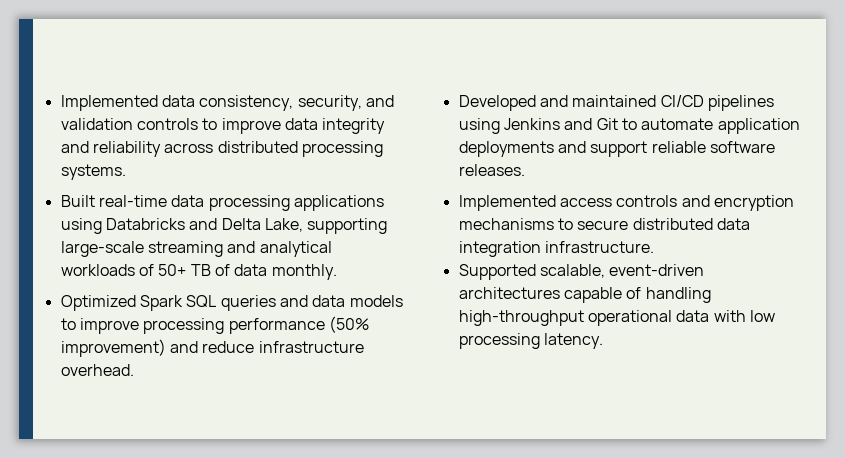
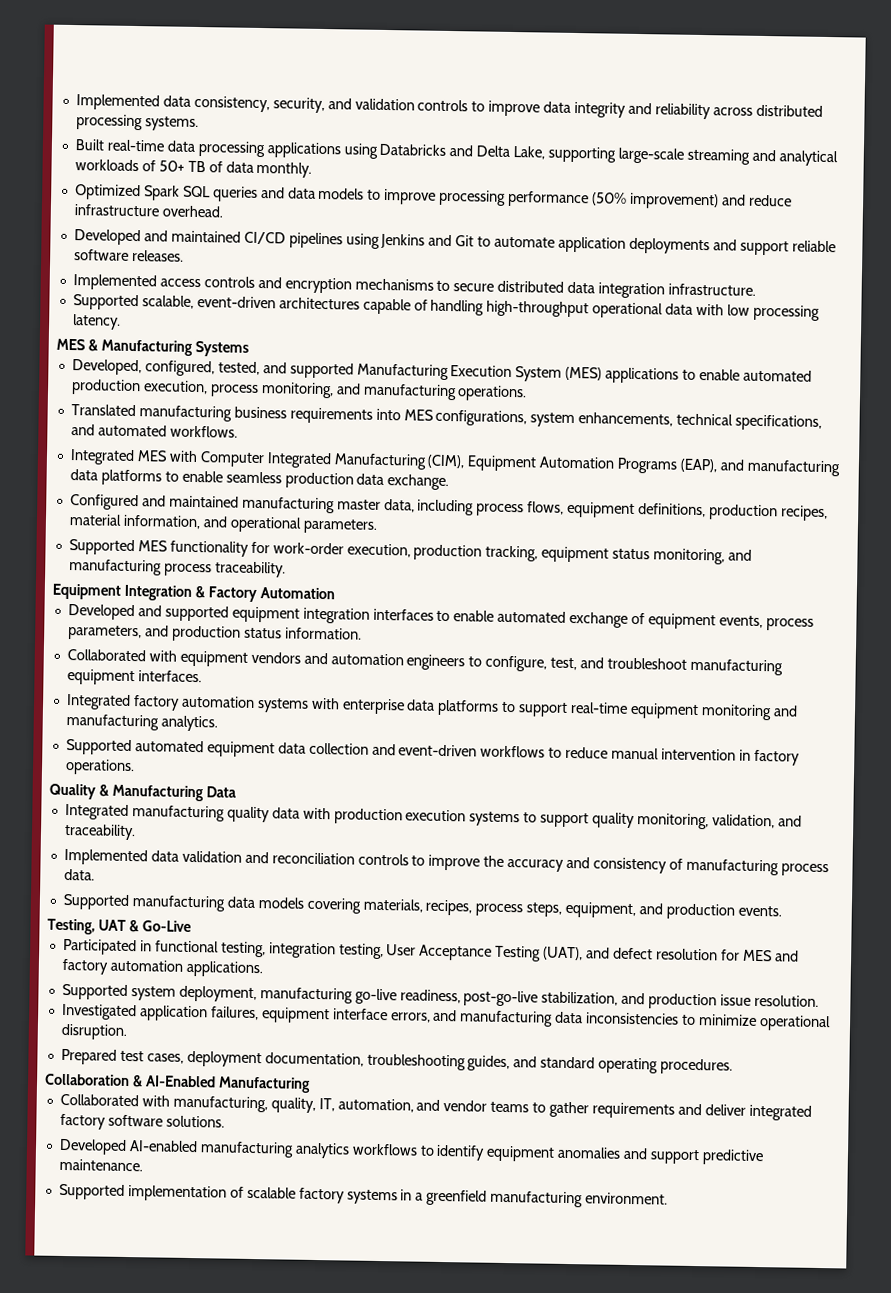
+ MES & Manufacturing Systems
+ Developed, configured, tested, and supported Manufacturing Execution System (MES) applications to enable automated production execution, process monitoring, and manufacturing operations.
+ Translated manufacturing business requirements into MES configurations, system enhancements, technical specifications, and automated workflows.
+ Integrated MES with Computer Integrated Manufacturing (CIM), Equipment Automation Programs (EAP), and manufacturing data platforms to enable seamless production data exchange.
+ Configured and maintained manufacturing master data, including process flows, equipment definitions, production recipes, material information, and operational parameters.
+ Supported MES functionality for work-order execution, production tracking, equipment status monitoring, and manufacturing process traceability.
+ Equipment Integration & Factory Automation
+ Developed and supported equipment integration interfaces to enable automated exchange of equipment events, process parameters, and production status information.
+ Collaborated with equipment vendors and automation engineers to configure, test, and troubleshoot manufacturing equipment interfaces.
+ Integrated factory automation systems with enterprise data platforms to support real-time equipment monitoring and manufacturing analytics.
+ Supported automated equipment data collection and event-driven workflows to reduce manual intervention in factory operations.
+ Quality & Manufacturing Data
+ Integrated manufacturing quality data with production execution systems to support quality monitoring, validation, and traceability.
+ Implemented data validation and reconciliation controls to improve the accuracy and consistency of manufacturing process data.
+ Supported manufacturing data models covering materials, recipes, process steps, equipment, and production events.
+ Testing, UAT & Go-Live
+ Participated in functional testing, integration testing, User Acceptance Testing (UAT), and defect resolution for MES and factory automation applications.
+ Supported system deployment, manufacturing go-live readiness, post-go-live stabilization, and production issue resolution.
+ Investigated application failures, equipment interface errors, and manufacturing data inconsistencies to minimize operational disruption.
+ Prepared test cases, deployment documentation, troubleshooting guides, and standard operating procedures.
+ Collaboration & AI-Enabled Manufacturing
+ Collaborated with manufacturing, quality, IT, automation, and vendor teams to gather requirements and deliver integrated factory software solutions.
+ Developed AI-enabled manufacturing analytics workflows to identify equipment anomalies and support predictive maintenance.
+ Supported implementation of scalable factory systems in a greenfield manufacturing environment.

